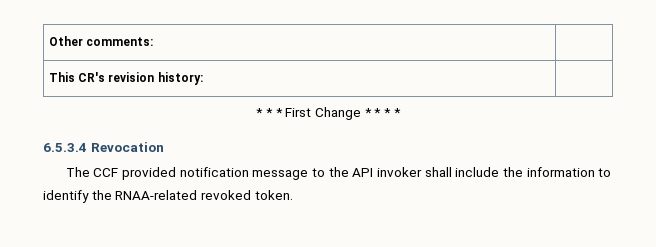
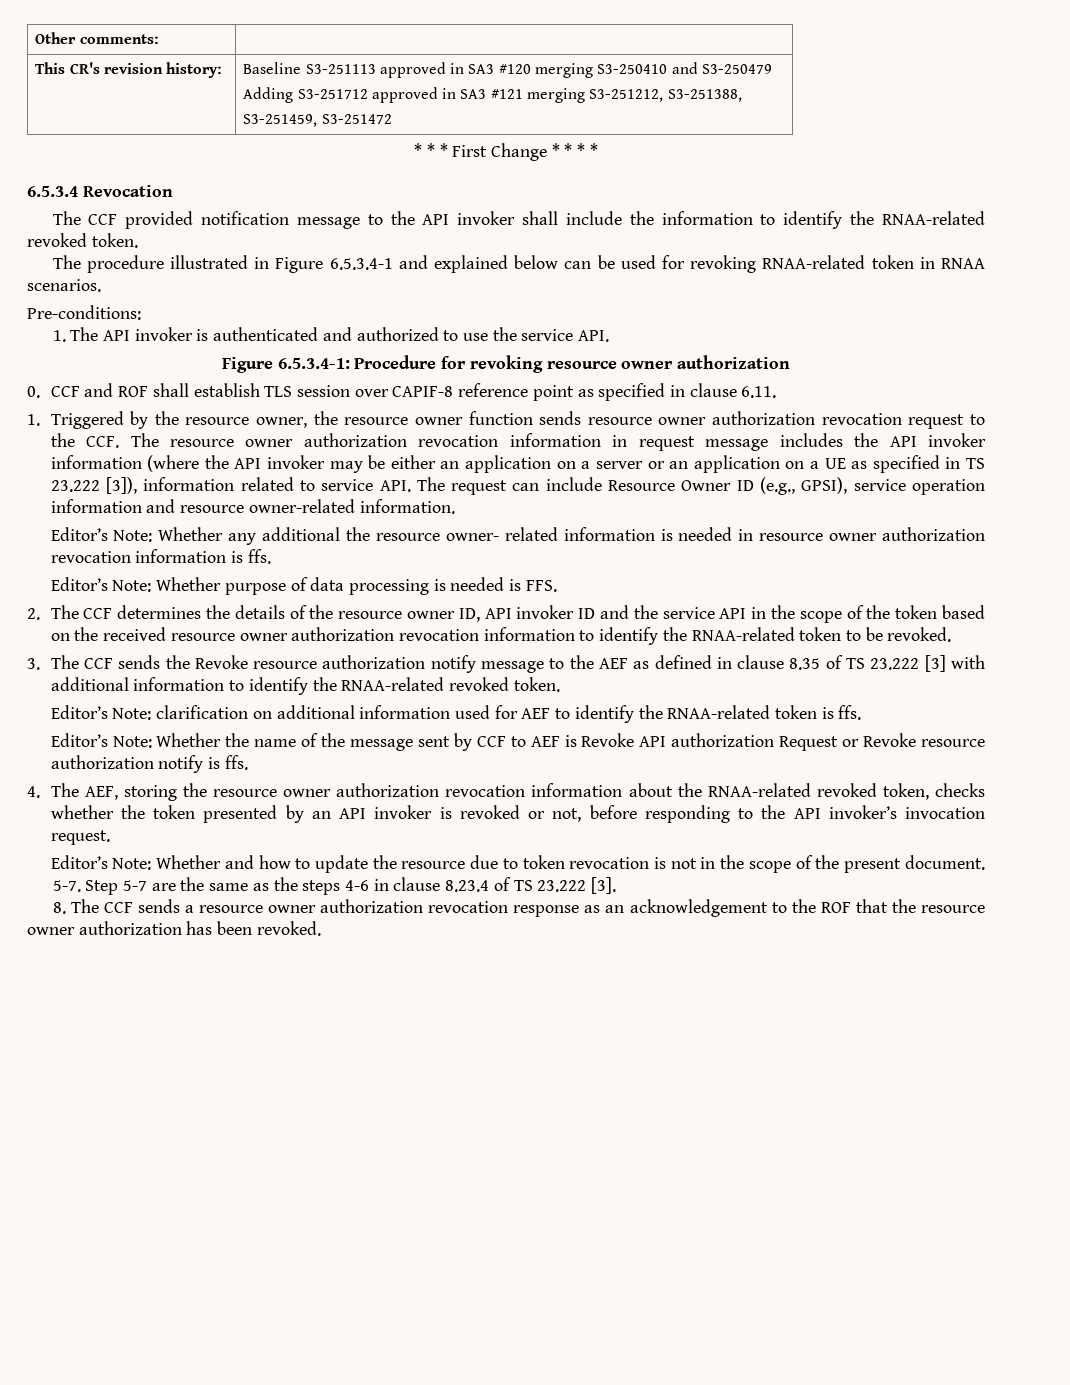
- This CR's revision history: |
+ This CR's revision history: | Baseline S3-251113 approved in SA3 #120 merging S3-250410 and S3-250479
+ Adding S3-251712 approved in SA3 #121 merging S3-251212, S3-251388,
+ S3-251459, S3-251472
+ The procedure illustrated in Figure 6.5.3.4-1 and explained below can be used for revoking RNAA-related token in RNAA scenarios.
+ Pre-conditions:
+ 1. The API invoker is authenticated and authorized to use the service API.
+ Figure 6.5.3.4-1: Procedure for revoking resource owner authorization
+ 0. CCF and ROF shall establish TLS session over CAPIF-8 reference point as specified in clause 6.11.
+ 1. Triggered by the resource owner, the resource owner function sends resource owner authorization revocation request to the CCF. The resource owner authorization revocation information in request message includes the API invoker information (where the API invoker may be either an application on a server or an application on a UE as specified in TS 23.222 [3]), information related to service API. The request can include Resource Owner ID (e.g., GPSI), service operation information and resource owner-related information.
+ Editor’s Note: Whether any additional the resource owner- related information is needed in resource owner authorization revocation information is ffs.
+ Editor’s Note: Whether purpose of data processing is needed is FFS.
+ 2. The CCF determines the details of the resource owner ID, API invoker ID and the service API in the scope of the token based on the received resource owner authorization revocation information to identify the RNAA-related token to be revoked.
+ 3. The CCF sends the Revoke resource authorization notify message to the AEF as defined in clause 8.35 of TS 23.222 [3] with additional information to identify the RNAA-related revoked token.
+ Editor’s Note: clarification on additional information used for AEF to identify the RNAA-related token is ffs.
+ Editor’s Note: Whether the name of the message sent by CCF to AEF is Revoke API authorization Request or Revoke resource authorization notify is ffs.
+ 4. The AEF, storing the resource owner authorization revocation information about the RNAA-related revoked token, checks whether the token presented by an API invoker is revoked or not, before responding to the API invoker’s invocation request.
+ Editor’s Note: Whether and how to update the resource due to token revocation is not in the scope of the present document.
+ 5-7. Step 5-7 are the same as the steps 4-6 in clause 8.23.4 of TS 23.222 [3].
+ 8. The CCF sends a resource owner authorization revocation response as an acknowledgement to the ROF that the resource owner authorization has been revoked.

